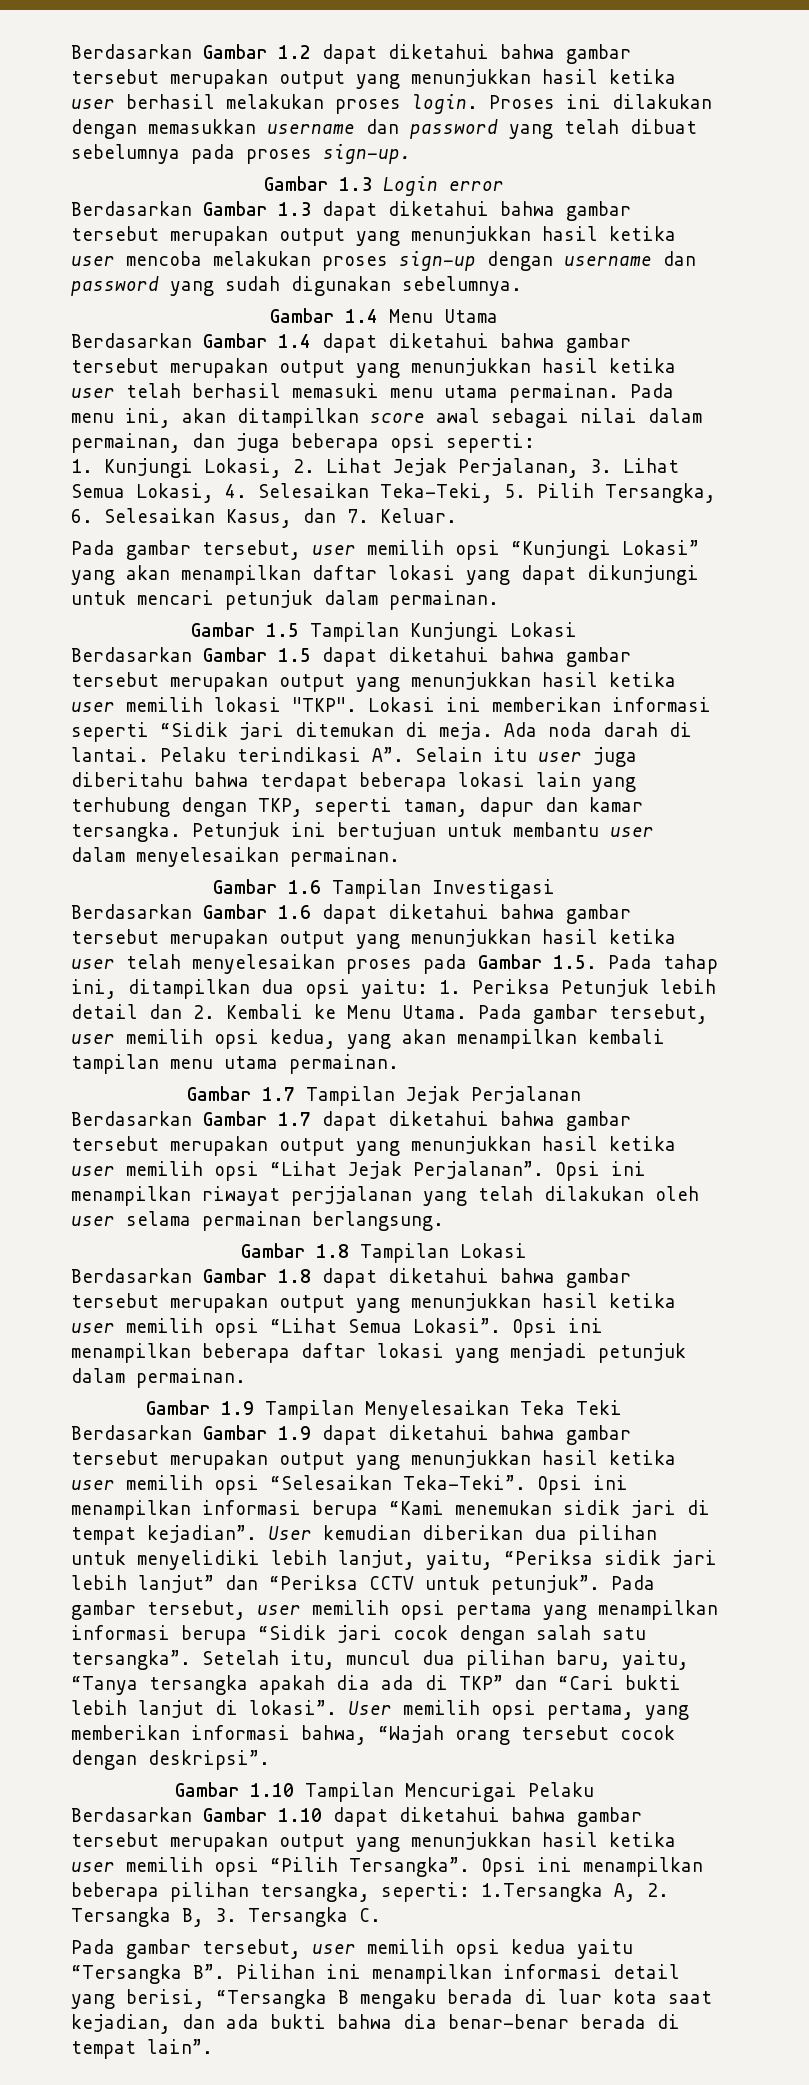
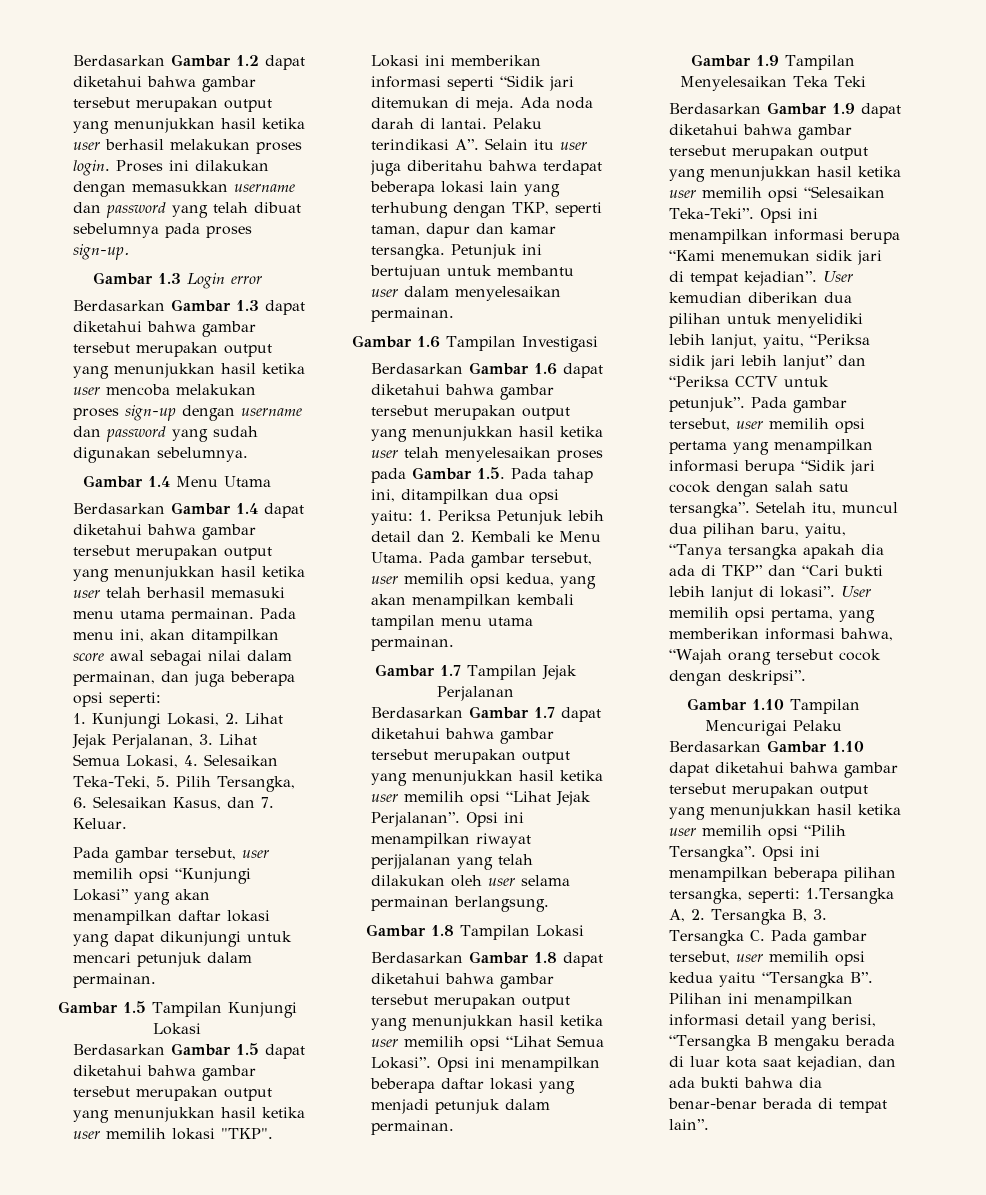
- Opsi ini menampilkan beberapa pilihan tersangka, seperti: 1.Tersangka A, 2. Tersangka B, 3. Tersangka C.
- Pada gambar tersebut, user memilih opsi kedua yaitu “Tersangka B”. Pilihan ini menampilkan informasi detail yang berisi, “Tersangka B mengaku berada di luar kota saat kejadian, dan ada bukti bahwa dia benar-benar berada di tempat lain”.
+ Opsi ini menampilkan beberapa pilihan tersangka, seperti: 1.Tersangka A, 2. Tersangka B, 3. Tersangka C. Pada gambar tersebut, user memilih opsi kedua yaitu “Tersangka B”. Pilihan ini menampilkan informasi detail yang berisi, “Tersangka B mengaku berada di luar kota saat kejadian, dan ada bukti bahwa dia benar-benar berada di tempat lain”.

